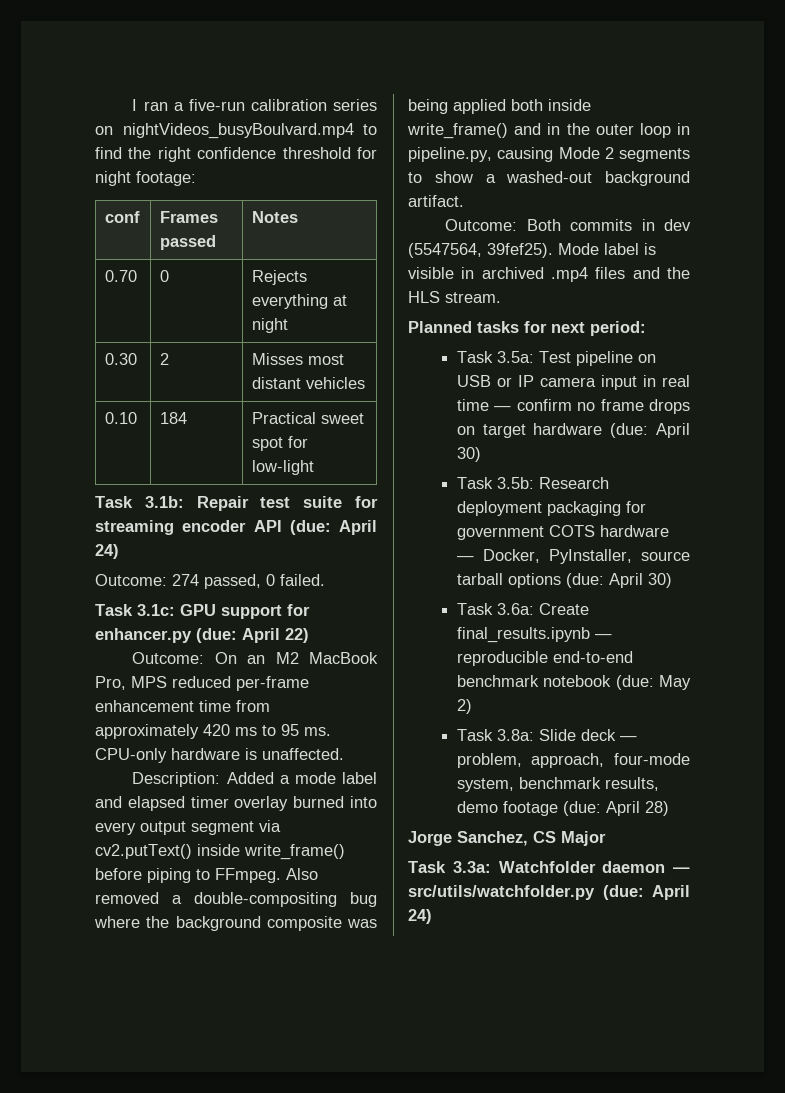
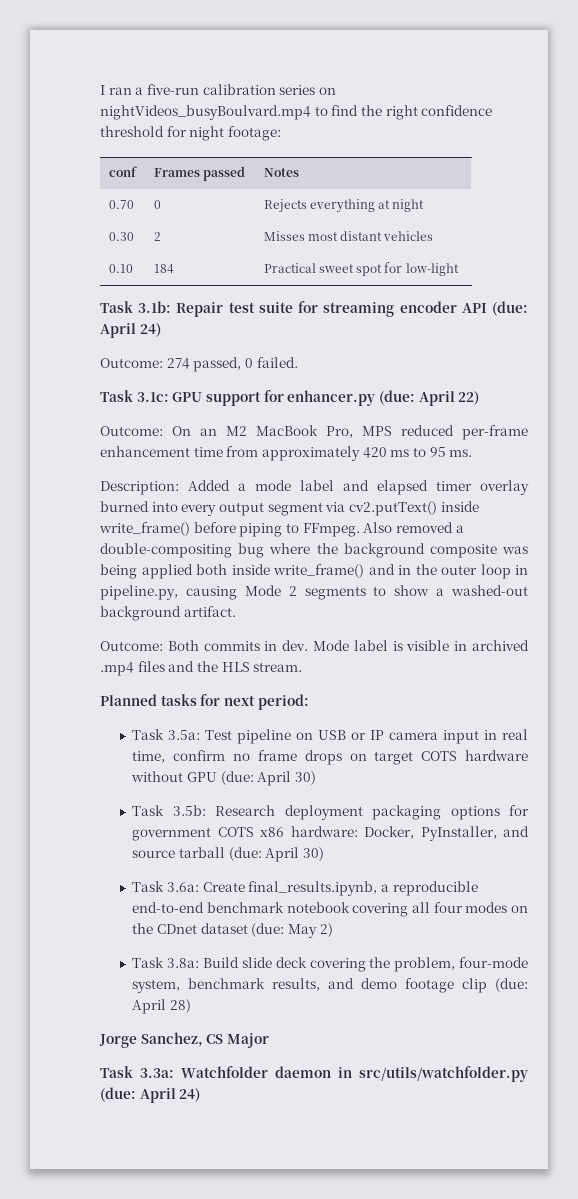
- CPU-only hardware is unaffected.
- Outcome: Both commits in dev (5547564, 39fef25).
+ Outcome: Both commits in dev.
- Task 3.5a: Test pipeline on USB or IP camera input in real time — confirm no frame drops on target hardware (due: April 30)
+ Task 3.5a: Test pipeline on USB or IP camera input in real time, confirm no frame drops on target COTS hardware without GPU (due: April 30)
- Task 3.5b: Research deployment packaging for government COTS hardware — Docker, PyInstaller, source tarball options (due: April 30)
+ Task 3.5b: Research deployment packaging options for government COTS x86 hardware: Docker, PyInstaller, and source tarball (due: April 30)
- Task 3.6a: Create final_results.ipynb — reproducible end-to-end benchmark notebook (due: May 2)
+ Task 3.6a: Create final_results.ipynb, a reproducible end-to-end benchmark notebook covering all four modes on the CDnet dataset (due: May 2)
- Task 3.8a: Slide deck — problem, approach, four-mode system, benchmark results, demo footage (due: April 28)
+ Task 3.8a: Build slide deck covering the problem, four-mode system, benchmark results, and demo footage clip (due: April 28)
- Task 3.3a: Watchfolder daemon — src/utils/watchfolder.py (due: April 24)
+ Task 3.3a: Watchfolder daemon in src/utils/watchfolder.py (due: April 24)

